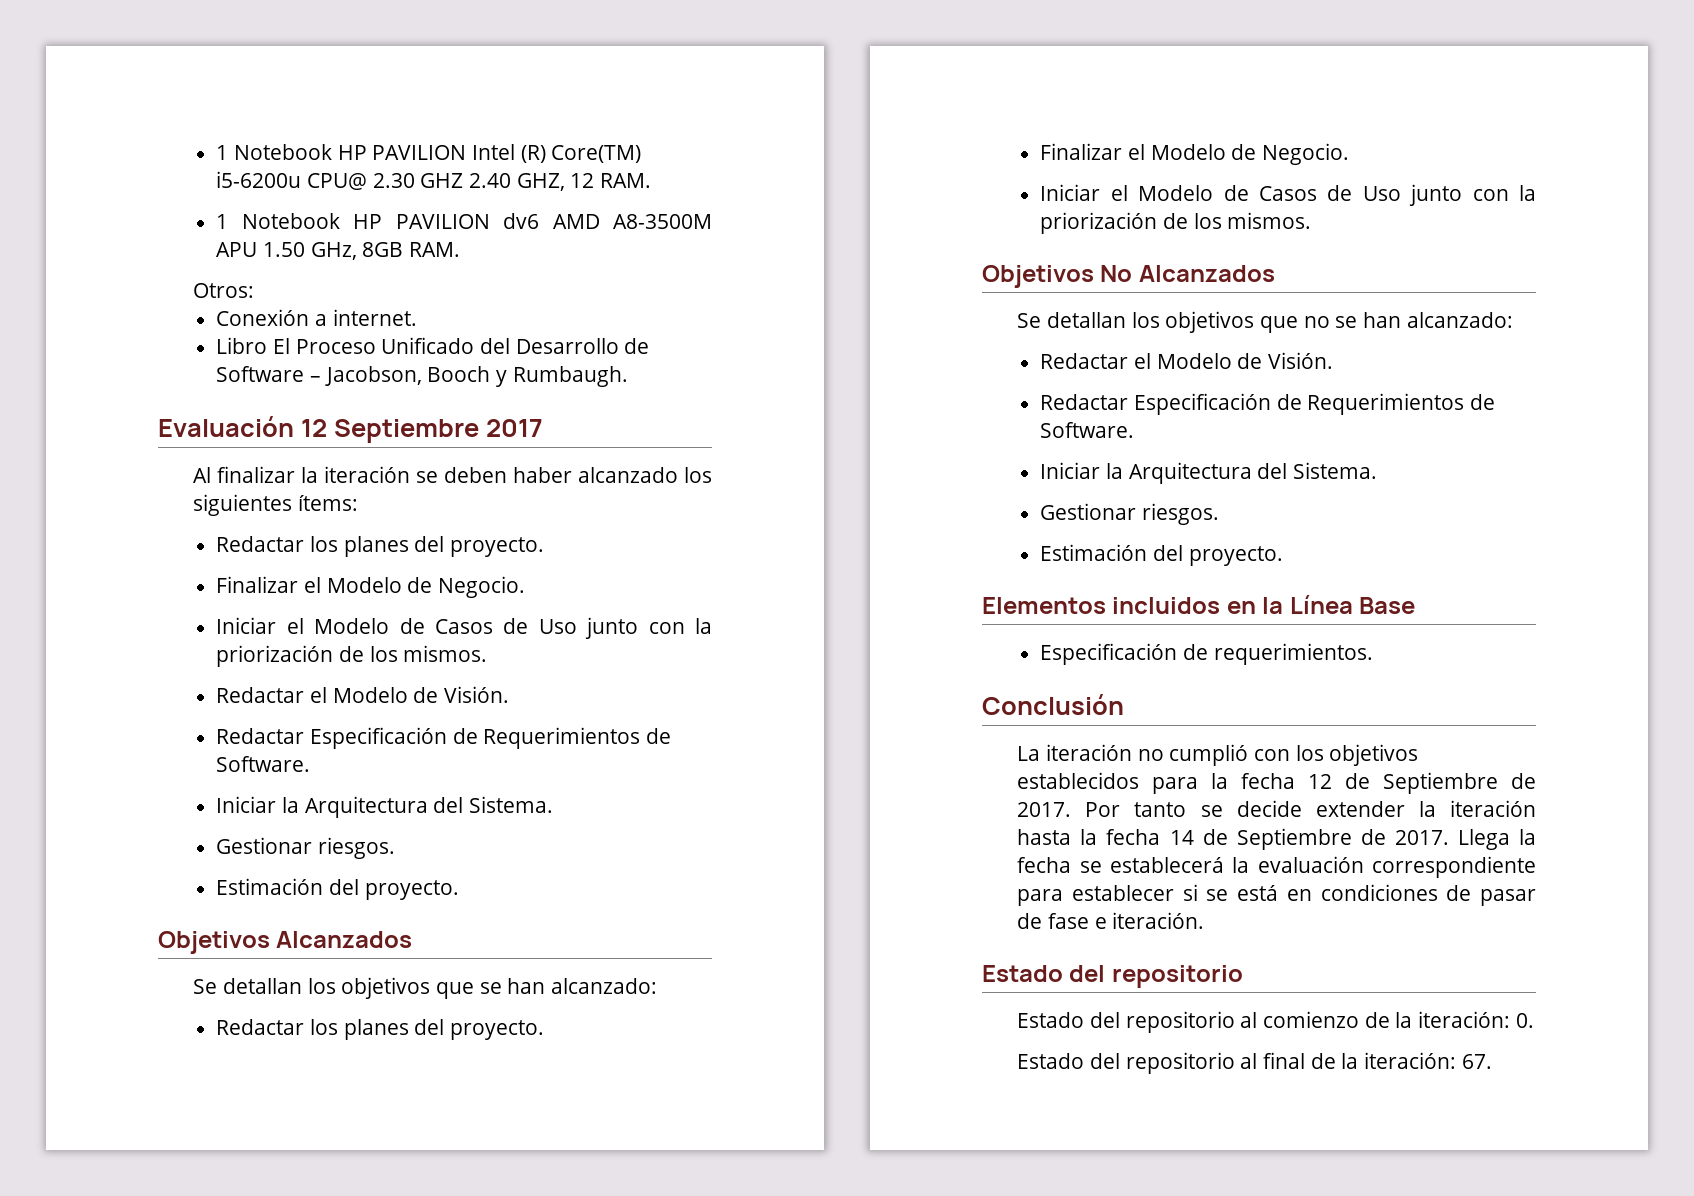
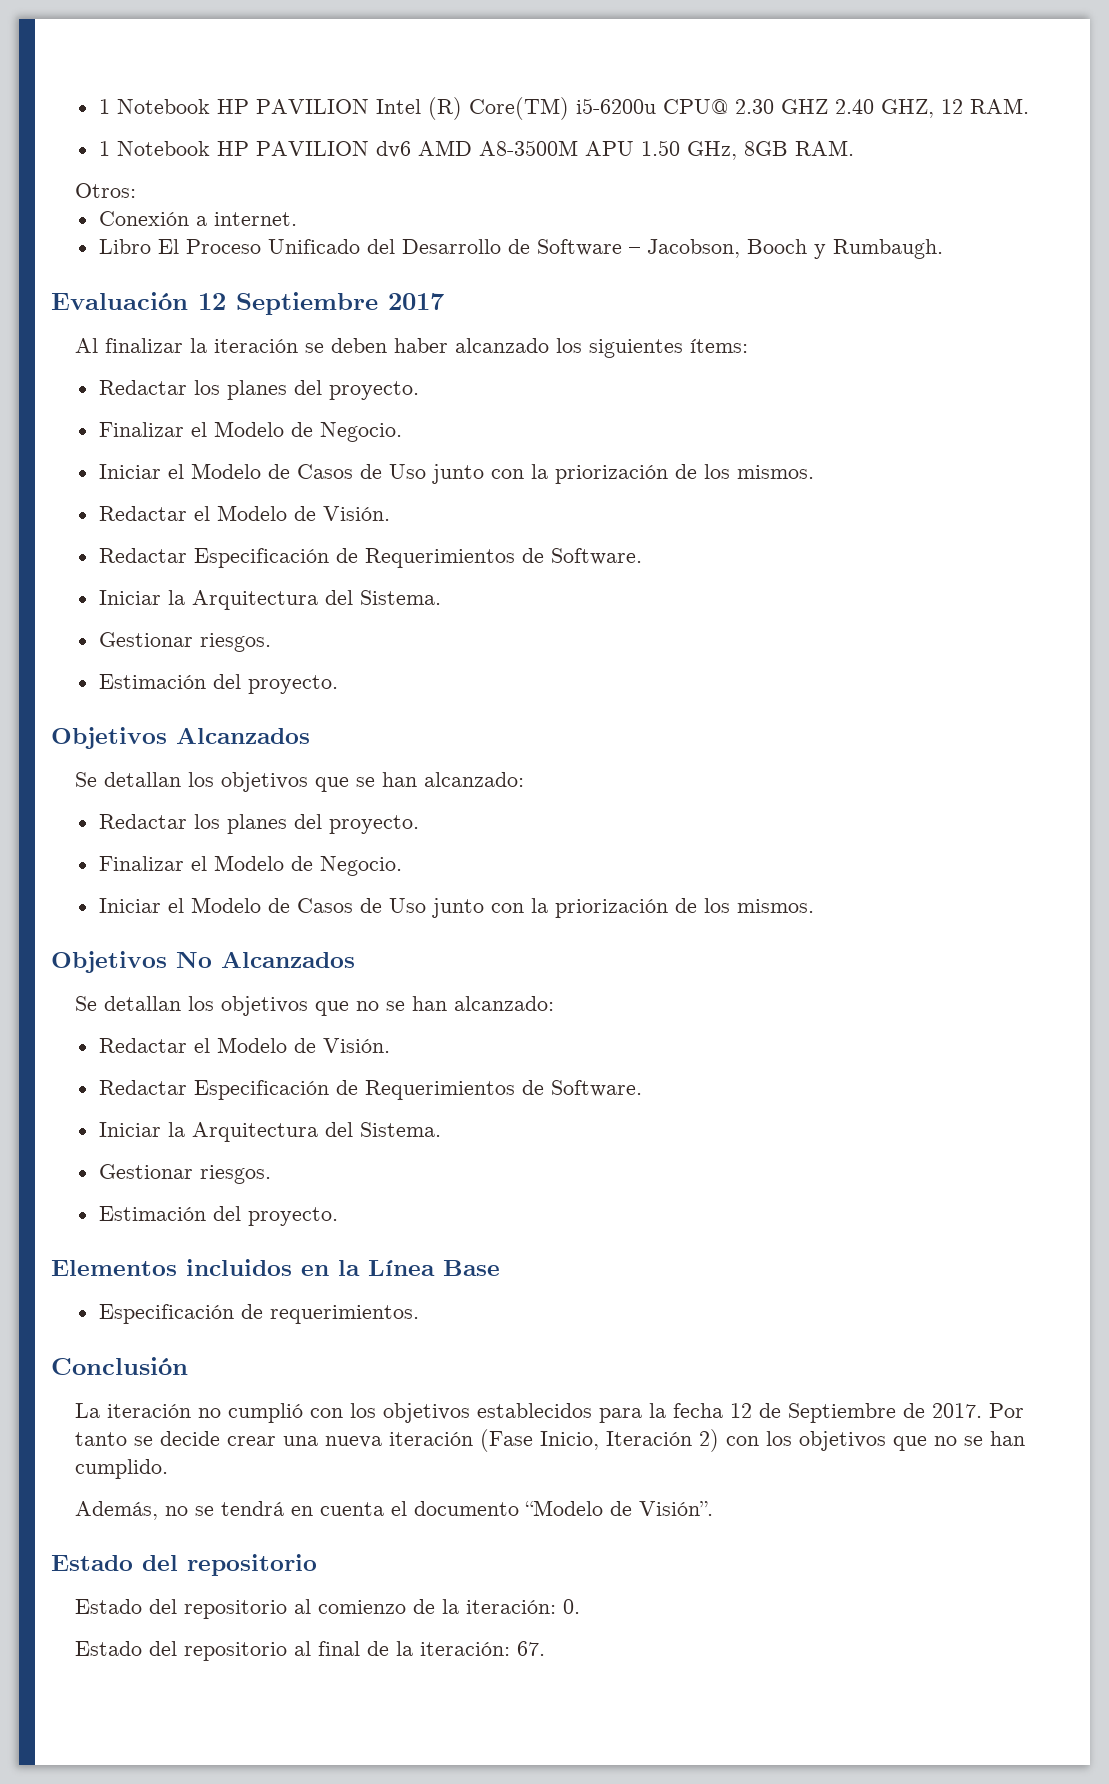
- Por tanto se decide extender la iteración hasta la fecha 14 de Septiembre de 2017. Llega la fecha se establecerá la evaluación correspondiente para establecer si se está en condiciones de pasar de fase e iteración.
+ Por tanto se decide crear una nueva iteración (Fase Inicio, Iteración 2) con los objetivos que no se han cumplido.
+ Además, no se tendrá en cuenta el documento “Modelo de Visión”.

